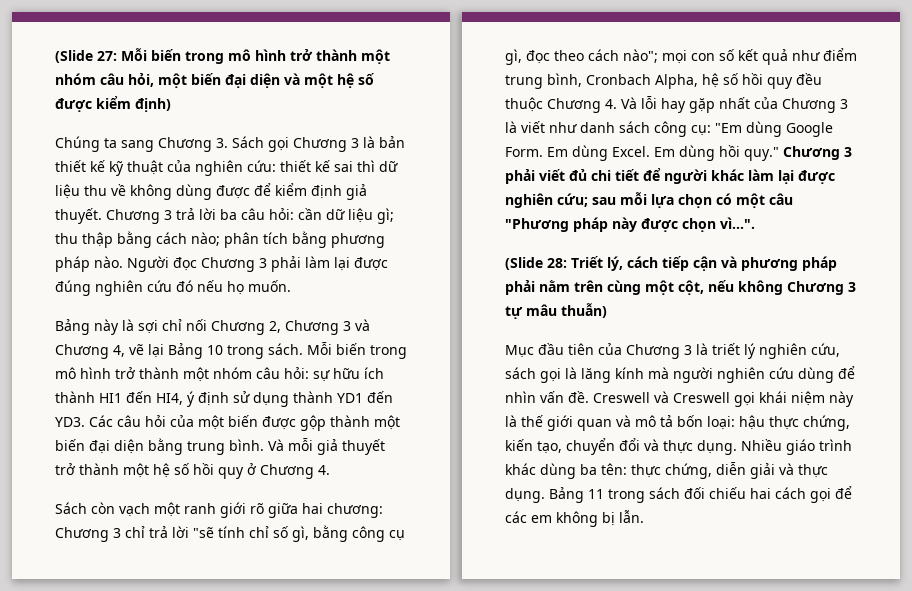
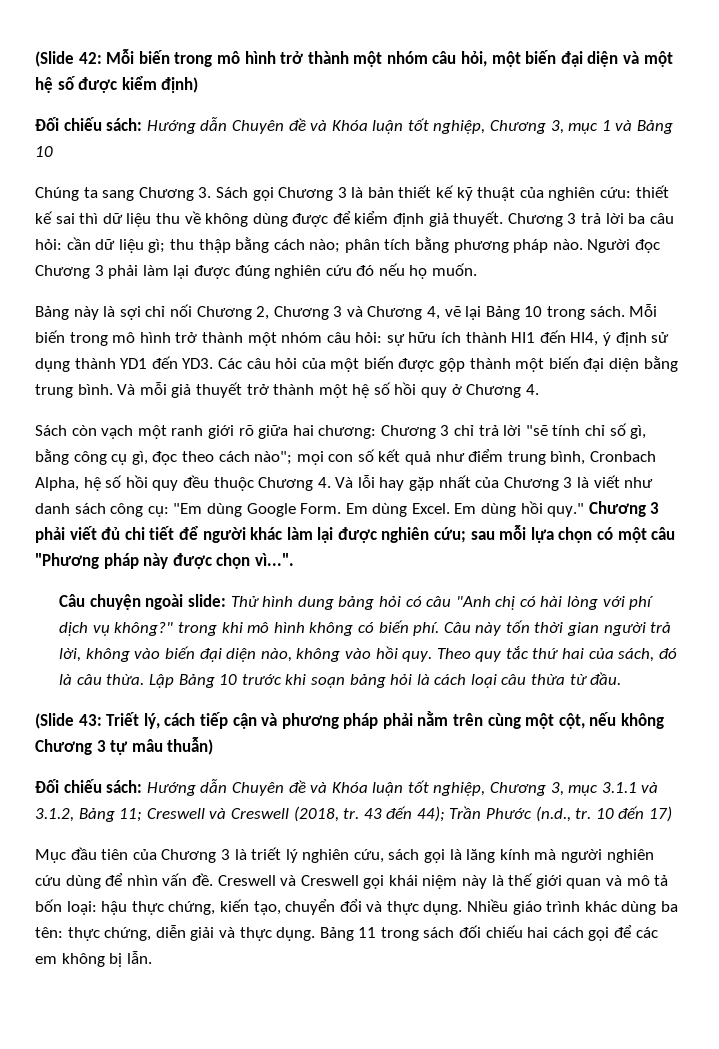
- (Slide 27: Mỗi biến trong mô hình trở thành một nhóm câu hỏi, một biến đại diện và một hệ số được kiểm định)
+ (Slide 42: Mỗi biến trong mô hình trở thành một nhóm câu hỏi, một biến đại diện và một hệ số được kiểm định)
+ Đối chiếu sách: Hướng dẫn Chuyên đề và Khóa luận tốt nghiệp, Chương 3, mục 1 và Bảng 10
- (Slide 28: Triết lý, cách tiếp cận và phương pháp phải nằm trên cùng một cột, nếu không Chương 3 tự mâu thuẫn)
+ Câu chuyện ngoài slide: Thử hình dung bảng hỏi có câu "Anh chị có hài lòng với phí dịch vụ không?" trong khi mô hình không có biến phí. Câu này tốn thời gian người trả lời, không vào biến đại diện nào, không vào hồi quy. Theo quy tắc thứ hai của sách, đó là câu thừa. Lập Bảng 10 trước khi soạn bảng hỏi là cách loại câu thừa từ đầu.
+ (Slide 43: Triết lý, cách tiếp cận và phương pháp phải nằm trên cùng một cột, nếu không Chương 3 tự mâu thuẫn)
+ Đối chiếu sách: Hướng dẫn Chuyên đề và Khóa luận tốt nghiệp, Chương 3, mục 3.1.1 và 3.1.2, Bảng 11; Creswell và Creswell (2018, tr. 43 đến 44); Trần Phước (n.d., tr. 10 đến 17)

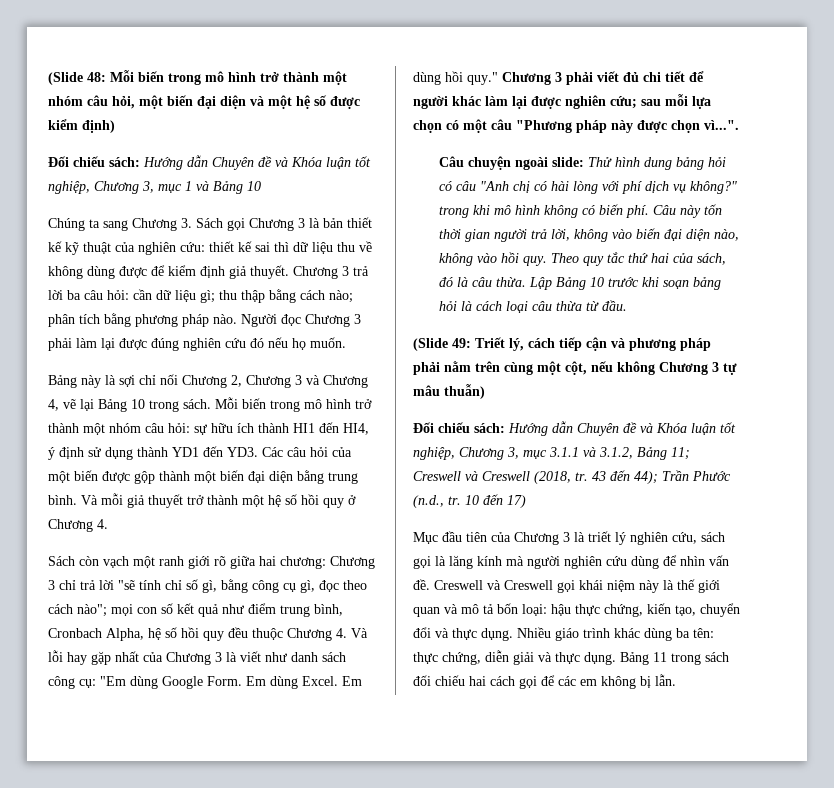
- (Slide 42: Mỗi biến trong mô hình trở thành một nhóm câu hỏi, một biến đại diện và một hệ số được kiểm định)
+ (Slide 48: Mỗi biến trong mô hình trở thành một nhóm câu hỏi, một biến đại diện và một hệ số được kiểm định)
- (Slide 43: Triết lý, cách tiếp cận và phương pháp phải nằm trên cùng một cột, nếu không Chương 3 tự mâu thuẫn)
+ (Slide 49: Triết lý, cách tiếp cận và phương pháp phải nằm trên cùng một cột, nếu không Chương 3 tự mâu thuẫn)

